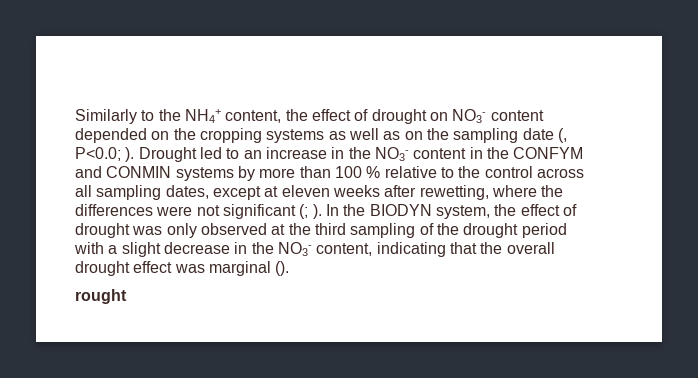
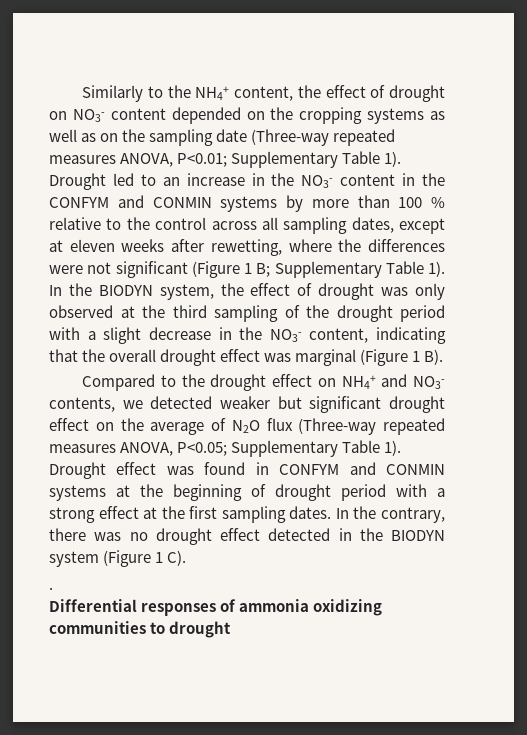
- Similarly to the NH4+ content, the effect of drought on NO3- content depended on the cropping systems as well as on the sampling date (, P<0.0; ).
+ Similarly to the NH4+ content, the effect of drought on NO3- content depended on the cropping systems as well as on the sampling date (Three-way repeated measures ANOVA, P<0.01; Supplementary Table 1).
- Drought led to an increase in the NO3- content in the CONFYM and CONMIN systems by more than 100 % relative to the control across all sampling dates, except at eleven weeks after rewetting, where the differences were not significant (; ).
+ Drought led to an increase in the NO3- content in the CONFYM and CONMIN systems by more than 100 % relative to the control across all sampling dates, except at eleven weeks after rewetting, where the differences were not significant (Figure 1 B; Supplementary Table 1).
- In the BIODYN system, the effect of drought was only observed at the third sampling of the drought period with a slight decrease in the NO3- content, indicating that the overall drought effect was marginal ().
- rought
+ In the BIODYN system, the effect of drought was only observed at the third sampling of the drought period with a slight decrease in the NO3- content, indicating that the overall drought effect was marginal (Figure 1 B).
+ Compared to the drought effect on NH4+ and NO3- contents, we detected weaker but significant drought effect on the average of N2O flux (Three-way repeated measures ANOVA, P<0.05; Supplementary Table 1). Drought effect was found in CONFYM and CONMIN systems at the beginning of drought period with a strong effect at the first sampling dates. In the contrary, there was no drought effect detected in the BIODYN system (Figure 1 C).
+ .
+ Differential responses of ammonia oxidizing communities to drought

